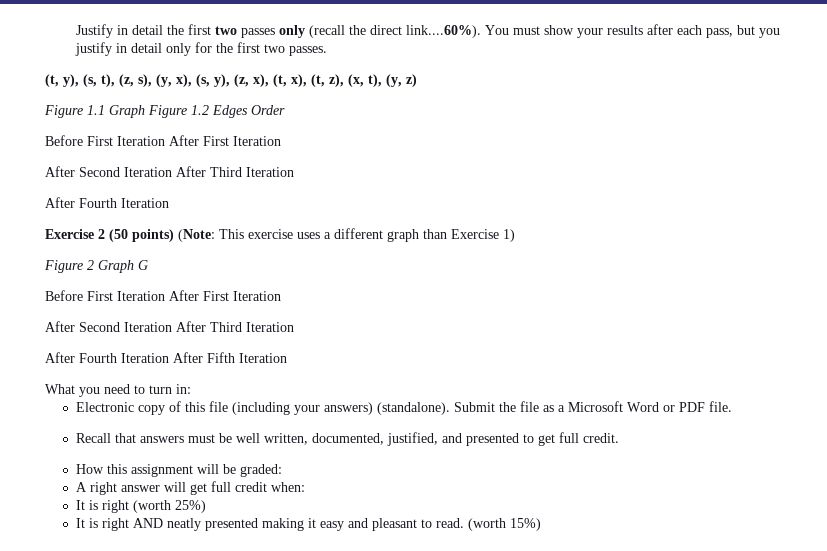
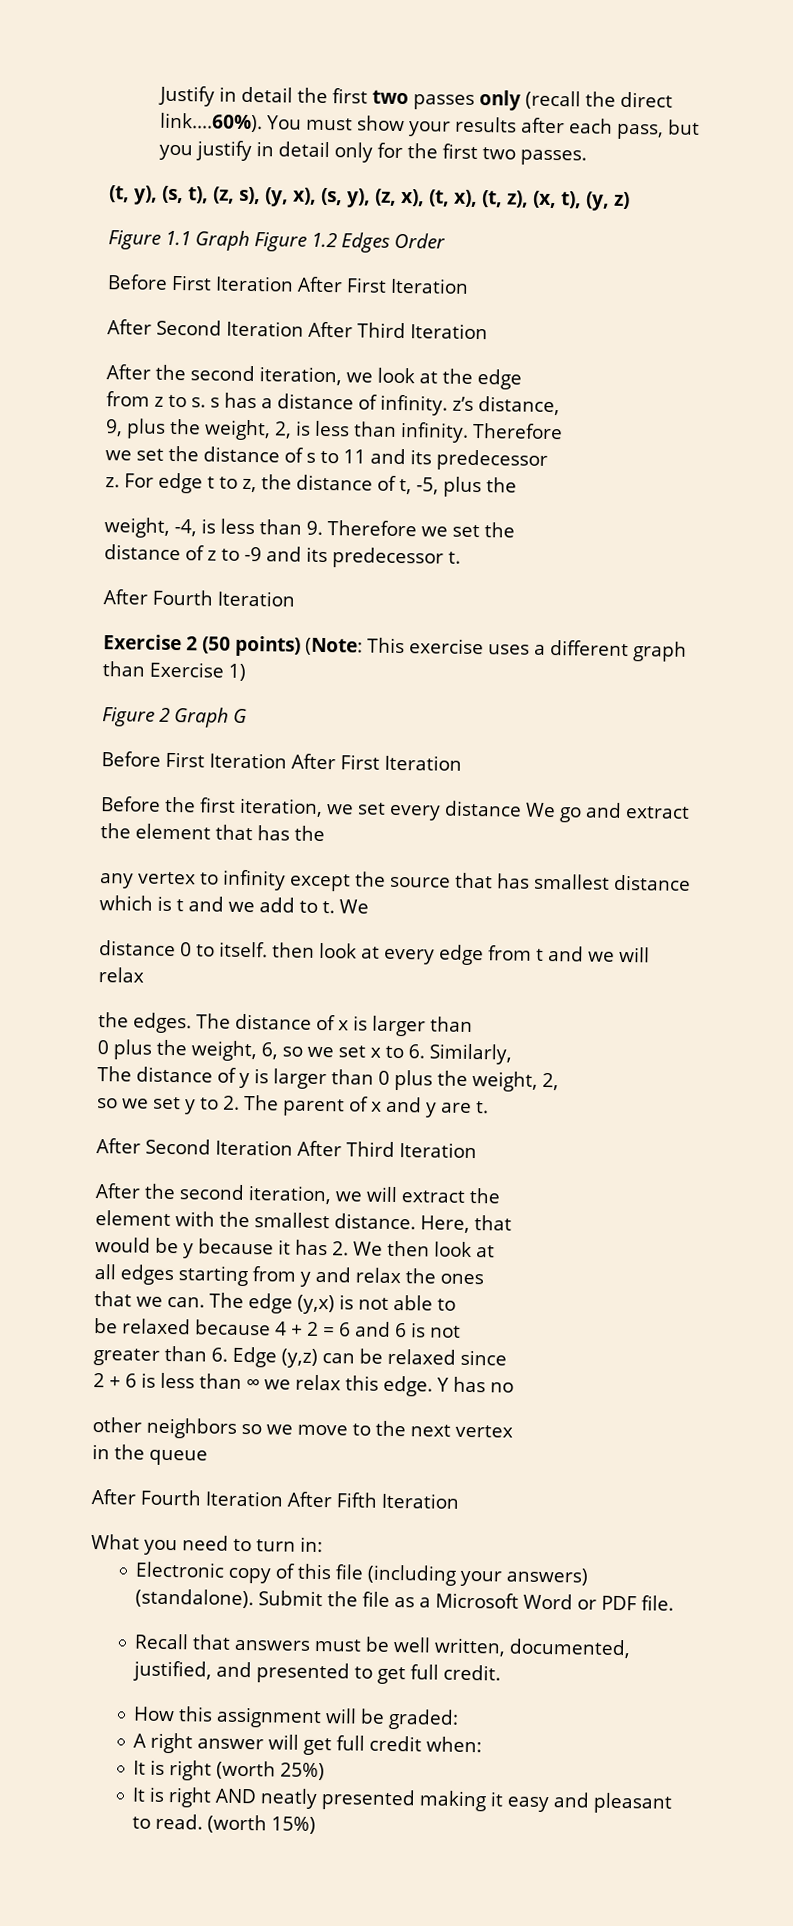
+ After the second iteration, we look at the edge
+ from z to s. s has a distance of infinity. z’s distance,
+ 9, plus the weight, 2, is less than infinity. Therefore
+ we set the distance of s to 11 and its predecessor
+ z. For edge t to z, the distance of t, -5, plus the
+ weight, -4, is less than 9. Therefore we set the
+ distance of z to -9 and its predecessor t.
  Figure 2 Graph G
  Before First Iteration After First Iteration
+ Before the first iteration, we set every distance We go and extract the element that has the
+ any vertex to infinity except the source that has smallest distance which is t and we add to t. We
+ distance 0 to itself. then look at every edge from t and we will relax
+ the edges. The distance of x is larger than
+ 0 plus the weight, 6, so we set x to 6. Similarly,
+ The distance of y is larger than 0 plus the weight, 2,
+ so we set y to 2. The parent of x and y are t.
  After Second Iteration After Third Iteration
+ After the second iteration, we will extract the
+ element with the smallest distance. Here, that
+ would be y because it has 2. We then look at
+ all edges starting from y and relax the ones
+ that we can. The edge (y,x) is not able to
+ be relaxed because 4 + 2 = 6 and 6 is not
+ greater than 6. Edge (y,z) can be relaxed since
+ 2 + 6 is less than ∞ we relax this edge. Y has no
+ other neighbors so we move to the next vertex
+ in the queue

